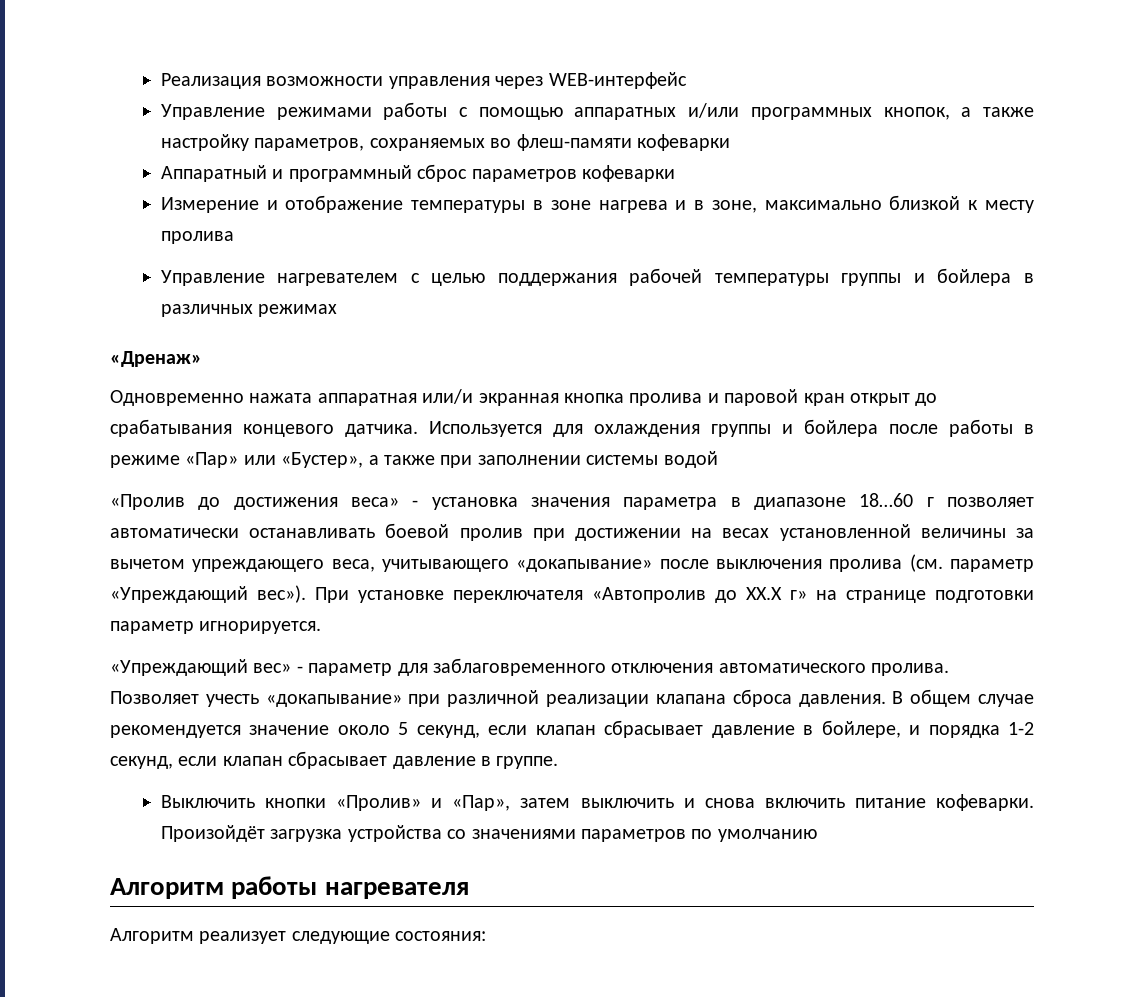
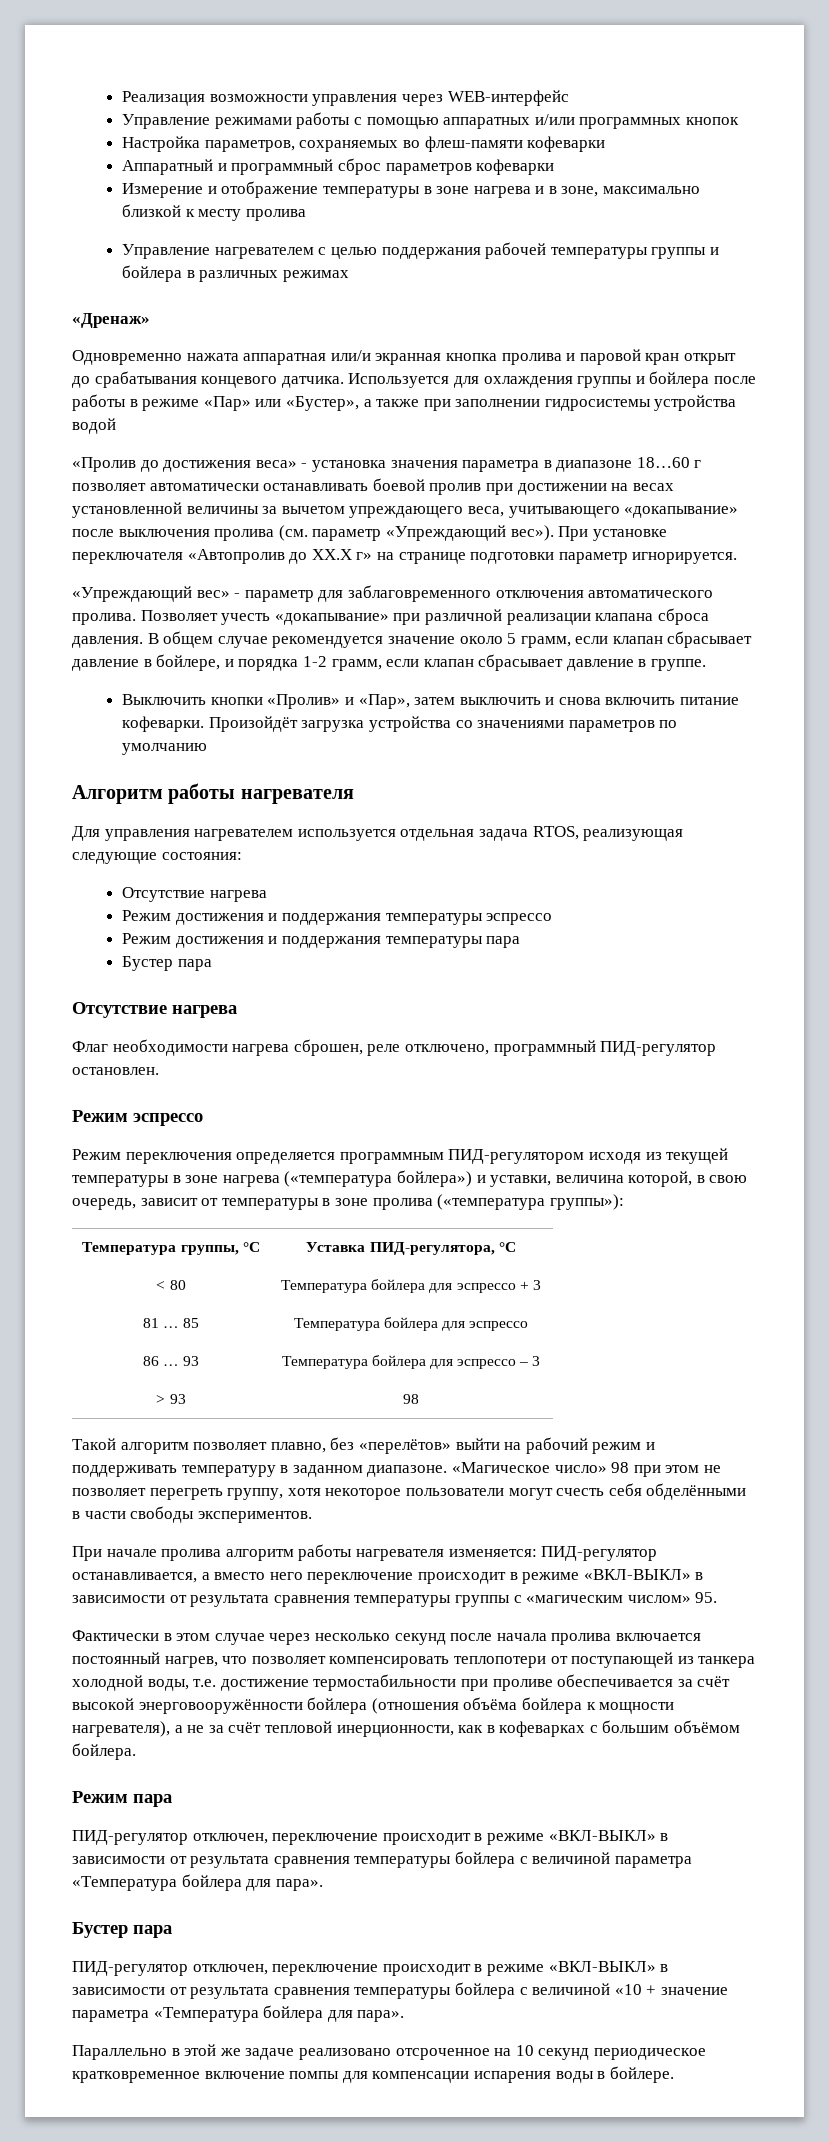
- Управление режимами работы с помощью аппаратных и/или программных кнопок, а также настройку параметров, сохраняемых во флеш-памяти кофеварки
+ Управление режимами работы с помощью аппаратных и/или программных кнопок
+ Настройка параметров, сохраняемых во флеш-памяти кофеварки
- Используется для охлаждения группы и бойлера после работы в режиме «Пар» или «Бустер», а также при заполнении системы водой
+ Используется для охлаждения группы и бойлера после работы в режиме «Пар» или «Бустер», а также при заполнении гидросистемы устройства водой
- В общем случае рекомендуется значение около 5 секунд, если клапан сбрасывает давление в бойлере, и порядка 1-2 секунд, если клапан сбрасывает давление в группе.
+ В общем случае рекомендуется значение около 5 грамм, если клапан сбрасывает давление в бойлере, и порядка 1-2 грамм, если клапан сбрасывает давление в группе.
- Алгоритм реализует следующие состояния:
+ Для управления нагревателем используется отдельная задача RTOS, реализующая следующие состояния:
+ Отсутствие нагрева
+ Режим достижения и поддержания температуры эспрессо
+ Режим достижения и поддержания температуры пара
+ Бустер пара
+ Отсутствие нагрева
+ Флаг необходимости нагрева сброшен, реле отключено, программный ПИД-регулятор остановлен.
+ Режим эспрессо
+ Режим переключения определяется программным ПИД-регулятором исходя из текущей температуры в зоне нагрева («температура бойлера») и уставки, величина которой, в свою очередь, зависит от температуры в зоне пролива («температура группы»):
+ Температура группы, °C | Уставка ПИД-регулятора, °C
+ < 80 | Температура бойлера для эспрессо + 3
+ 81 … 85 | Температура бойлера для эспрессо
+ 86 … 93 | Температура бойлера для эспрессо – 3
+ > 93 | 98
+ Такой алгоритм позволяет плавно, без «перелётов» выйти на рабочий режим и поддерживать температуру в заданном диапазоне. «Магическое число» 98 при этом не позволяет перегреть группу, хотя некоторое пользователи могут счесть себя обделёнными в части свободы экспериментов.
+ При начале пролива алгоритм работы нагревателя изменяется: ПИД-регулятор останавливается, а вместо него переключение происходит в режиме «ВКЛ-ВЫКЛ» в зависимости от результата сравнения температуры группы с «магическим числом» 95.
+ Фактически в этом случае через несколько секунд после начала пролива включается постоянный нагрев, что позволяет компенсировать теплопотери от поступающей из танкера холодной воды, т.е. достижение термостабильности при проливе обеспечивается за счёт высокой энерговооружённости бойлера (отношения объёма бойлера к мощности нагревателя), а не за счёт тепловой инерционности, как в кофеварках с большим объёмом бойлера.
+ Режим пара
+ ПИД-регулятор отключен, переключение происходит в режиме «ВКЛ-ВЫКЛ» в зависимости от результата сравнения температуры бойлера с величиной параметра «Температура бойлера для пара».
+ Бустер пара
+ ПИД-регулятор отключен, переключение происходит в режиме «ВКЛ-ВЫКЛ» в зависимости от результата сравнения температуры бойлера с величиной «10 + значение параметра «Температура бойлера для пара».
+ Параллельно в этой же задаче реализовано отсроченное на 10 секунд периодическое кратковременное включение помпы для компенсации испарения воды в бойлере.

